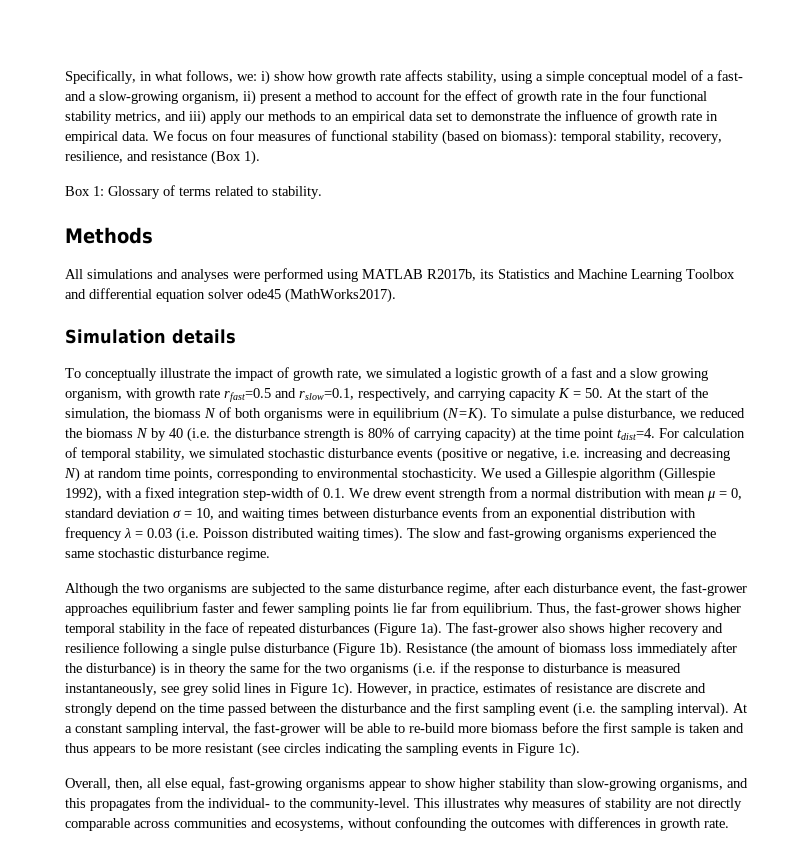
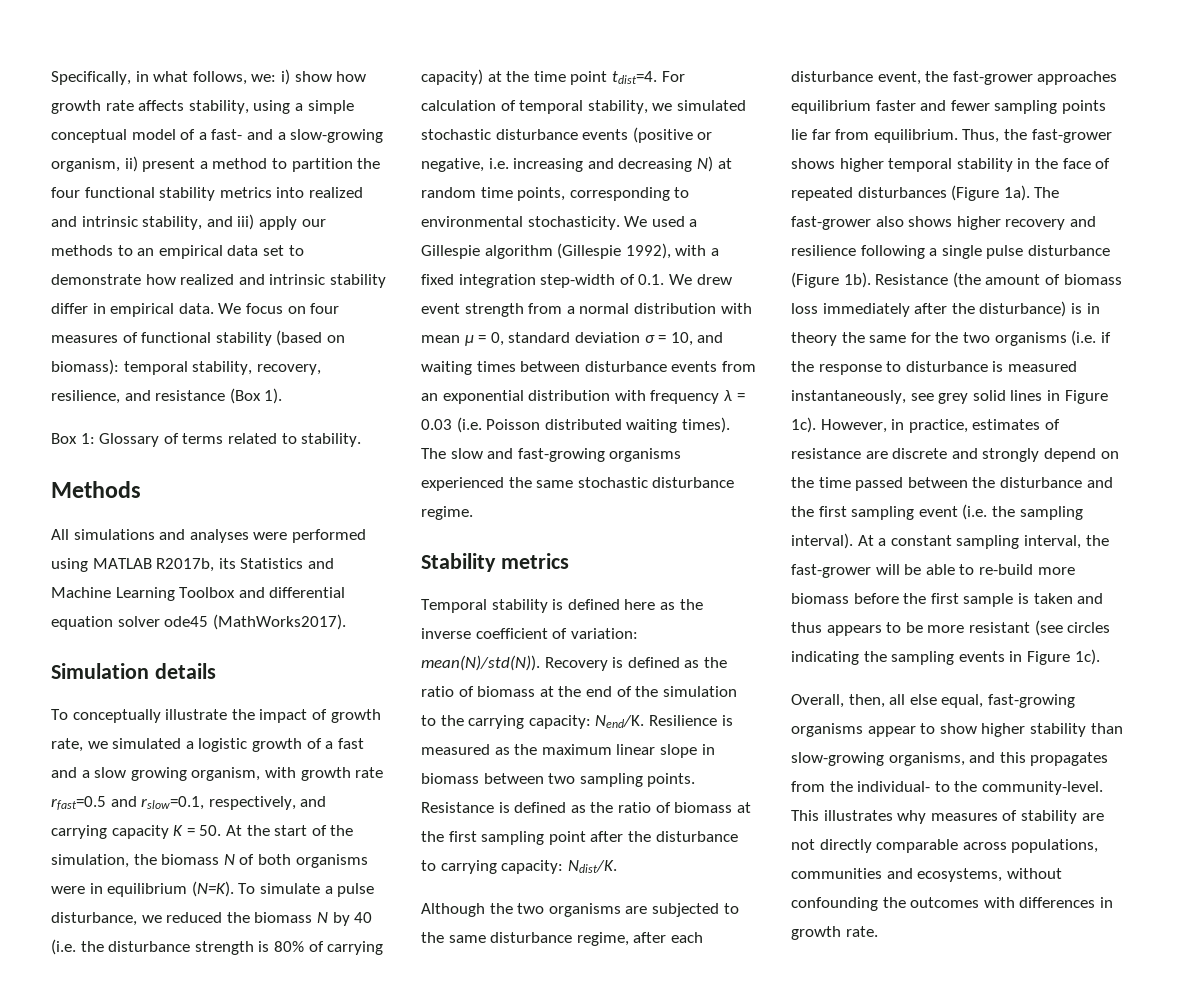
- Specifically, in what follows, we: i) show how growth rate affects stability, using a simple conceptual model of a fast- and a slow-growing organism, ii) present a method to account for the effect of growth rate in the four functional stability metrics, and iii) apply our methods to an empirical data set to demonstrate the influence of growth rate in empirical data.
+ Specifically, in what follows, we: i) show how growth rate affects stability, using a simple conceptual model of a fast- and a slow-growing organism, ii) present a method to partition the four functional stability metrics into realized and intrinsic stability, and iii) apply our methods to an empirical data set to demonstrate how realized and intrinsic stability differ in empirical data.
+ Stability metrics
+ Temporal stability is defined here as the inverse coefficient of variation: mean(N)/std(N)). Recovery is defined as the ratio of biomass at the end of the simulation to the carrying capacity: Nend/K. Resilience is measured as the maximum linear slope in biomass between two sampling points. Resistance is defined as the ratio of biomass at the first sampling point after the disturbance to carrying capacity: Ndist/K.
- This illustrates why measures of stability are not directly comparable across communities and ecosystems, without confounding the outcomes with differences in growth rate.
+ This illustrates why measures of stability are not directly comparable across populations, communities and ecosystems, without confounding the outcomes with differences in growth rate.

